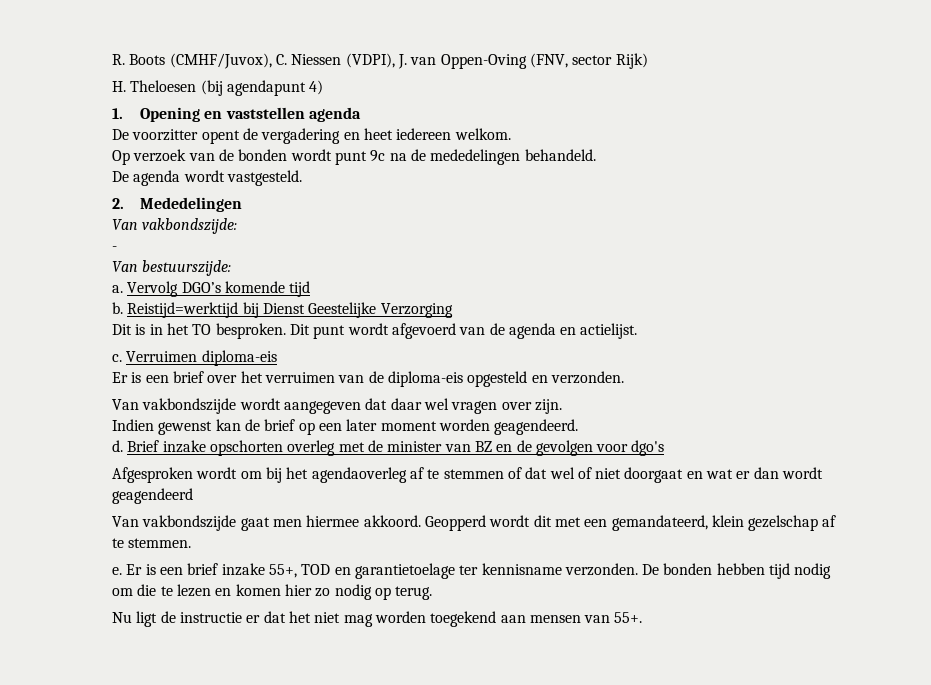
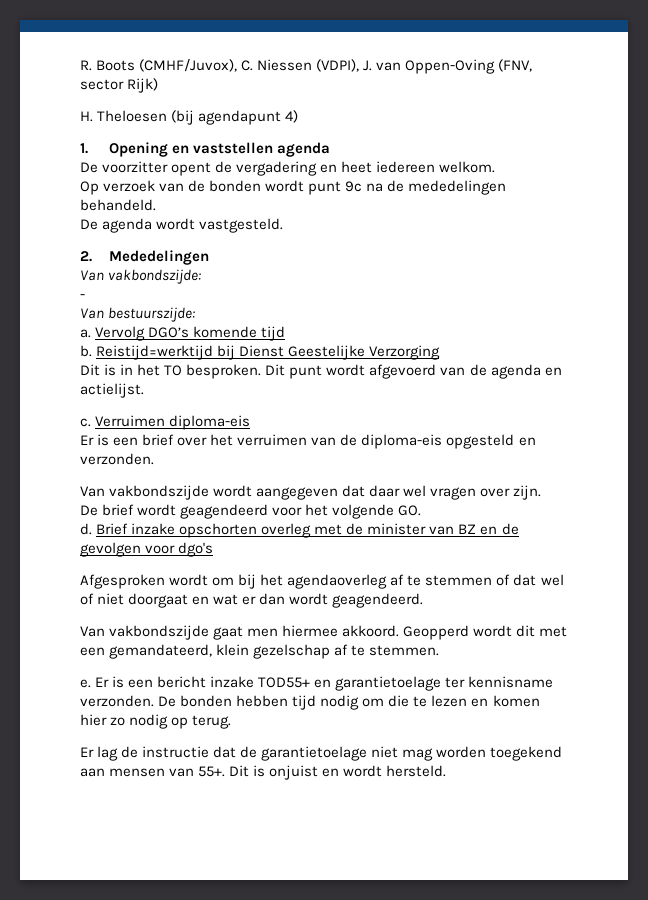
- Indien gewenst kan de brief op een later moment worden geagendeerd.
+ De brief wordt geagendeerd voor het volgende GO.
- Afgesproken wordt om bij het agendaoverleg af te stemmen of dat wel of niet doorgaat en wat er dan wordt geagendeerd
+ Afgesproken wordt om bij het agendaoverleg af te stemmen of dat wel of niet doorgaat en wat er dan wordt geagendeerd.
- Er is een brief inzake 55+, TOD en garantietoelage ter kennisname verzonden.
+ Er is een bericht inzake TOD55+ en garantietoelage ter kennisname verzonden.
- Nu ligt de instructie er dat het niet mag worden toegekend aan mensen van 55+.
+ Er lag de instructie dat de garantietoelage niet mag worden toegekend aan mensen van 55+.
+ Dit is onjuist en wordt hersteld.

